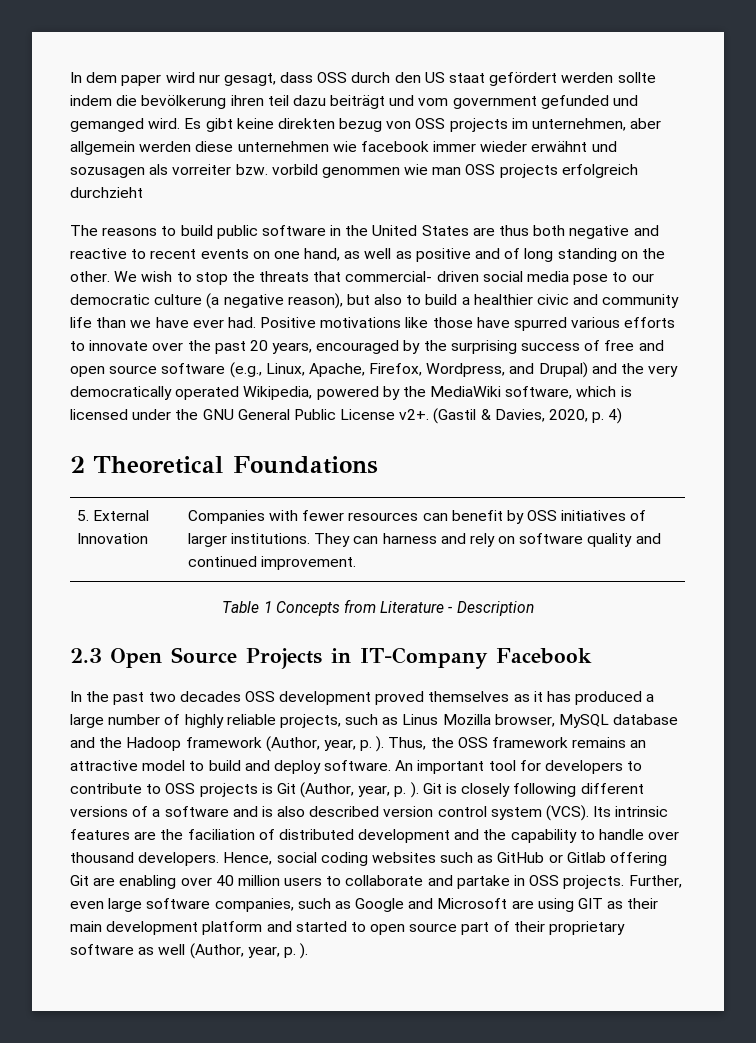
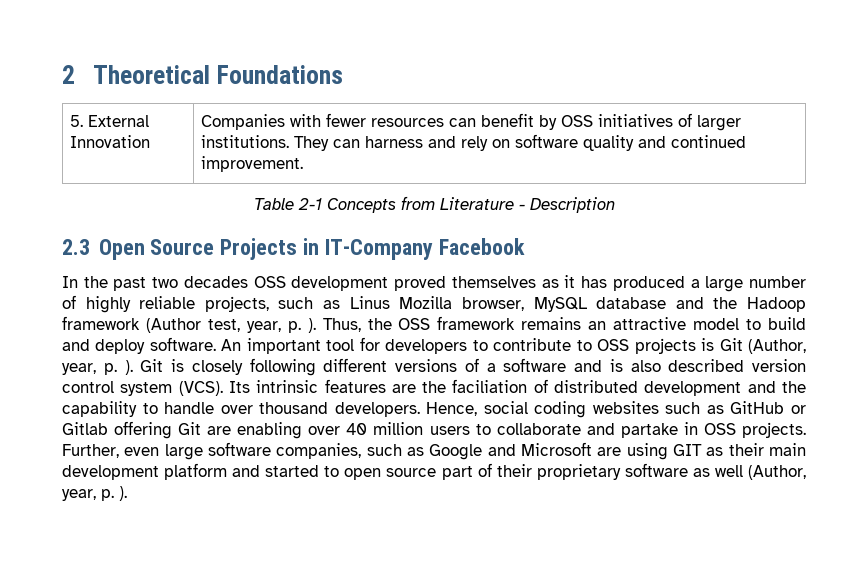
- In dem paper wird nur gesagt, dass OSS durch den US staat gefördert werden sollte indem die bevölkerung ihren teil dazu beiträgt und vom government gefunded und gemanged wird. Es gibt keine direkten bezug von OSS projects im unternehmen, aber allgemein werden diese unternehmen wie facebook immer wieder erwähnt und sozusagen als vorreiter bzw. vorbild genommen wie man OSS projects erfolgreich durchzieht
- The reasons to build public software in the United States are thus both negative and reactive to recent events on one hand, as well as positive and of long standing on the other. We wish to stop the threats that commercial- driven social media pose to our democratic culture (a negative reason), but also to build a healthier civic and community life than we have ever had. Positive motivations like those have spurred various efforts to innovate over the past 20 years, encouraged by the surprising success of free and open source software (e.g., Linux, Apache, Firefox, Wordpress, and Drupal) and the very democratically operated Wikipedia, powered by the MediaWiki software, which is licensed under the GNU General Public License v2+. (Gastil & Davies, 2020, p. 4)
- Table 1 Concepts from Literature - Description
+ Table 2-1 Concepts from Literature - Description
- In the past two decades OSS development proved themselves as it has produced a large number of highly reliable projects, such as Linus Mozilla browser, MySQL database and the Hadoop framework (Author, year, p. ).
+ In the past two decades OSS development proved themselves as it has produced a large number of highly reliable projects, such as Linus Mozilla browser, MySQL database and the Hadoop framework (Author test, year, p. ).

